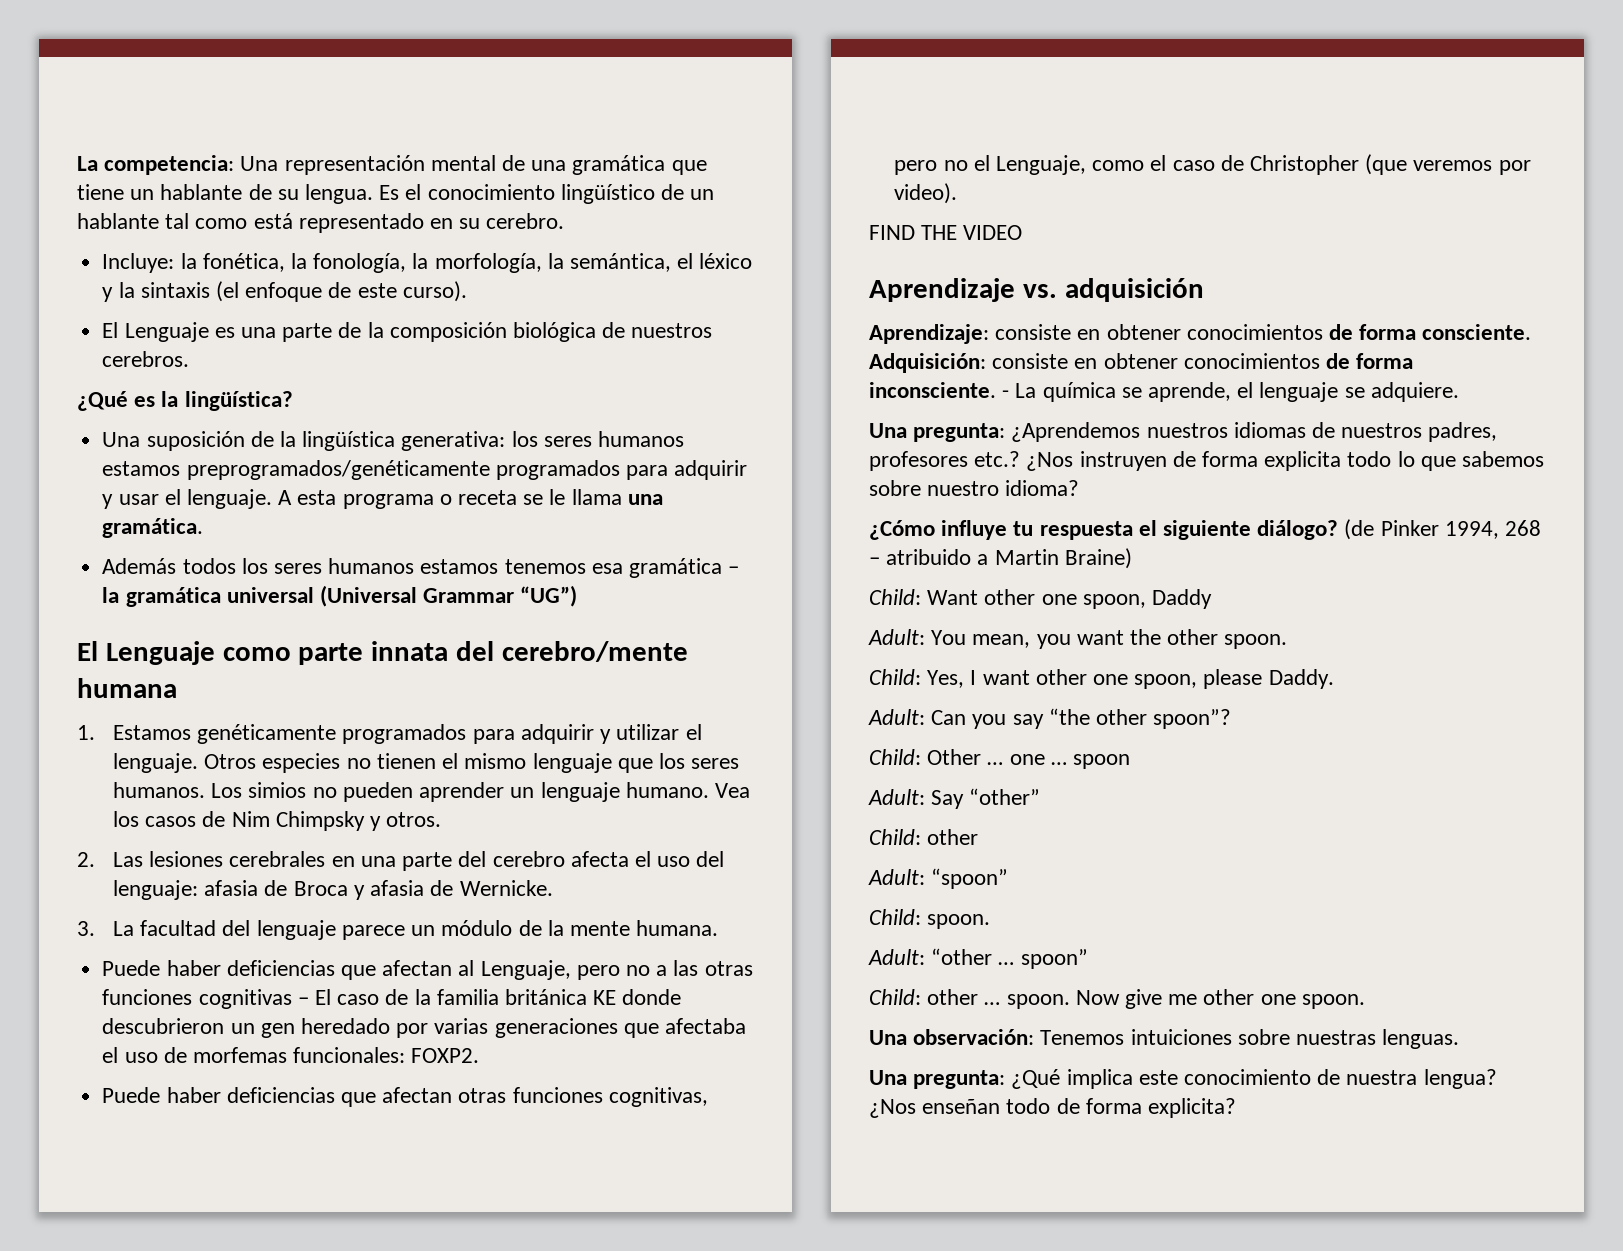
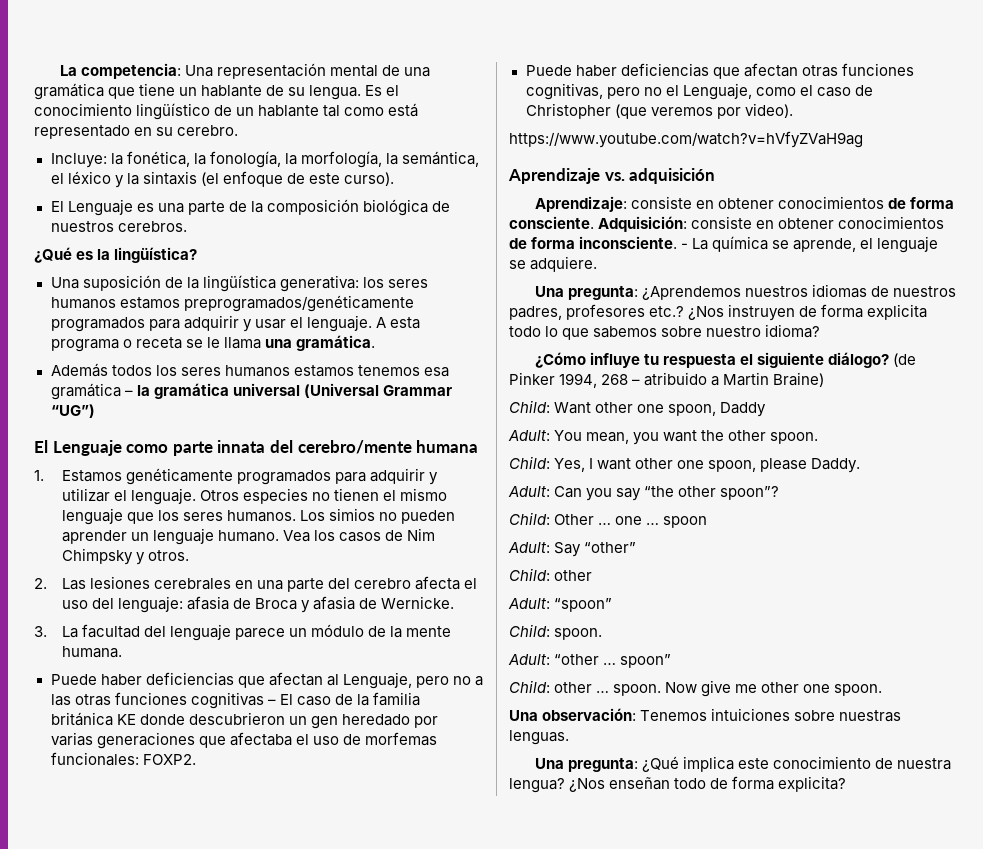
- FIND THE VIDEO
+ https://www.youtube.com/watch?v=hVfyZVaH9ag

